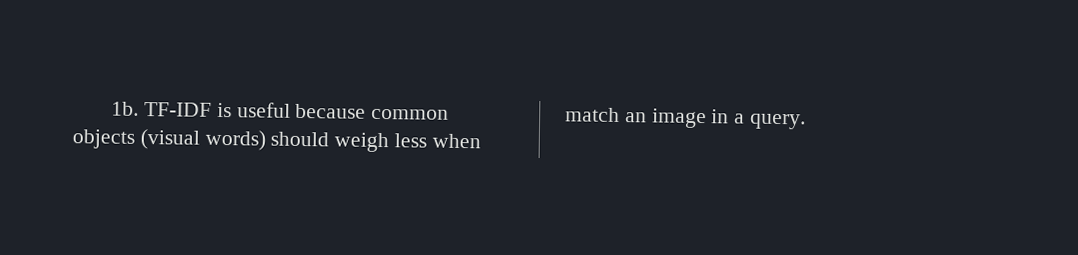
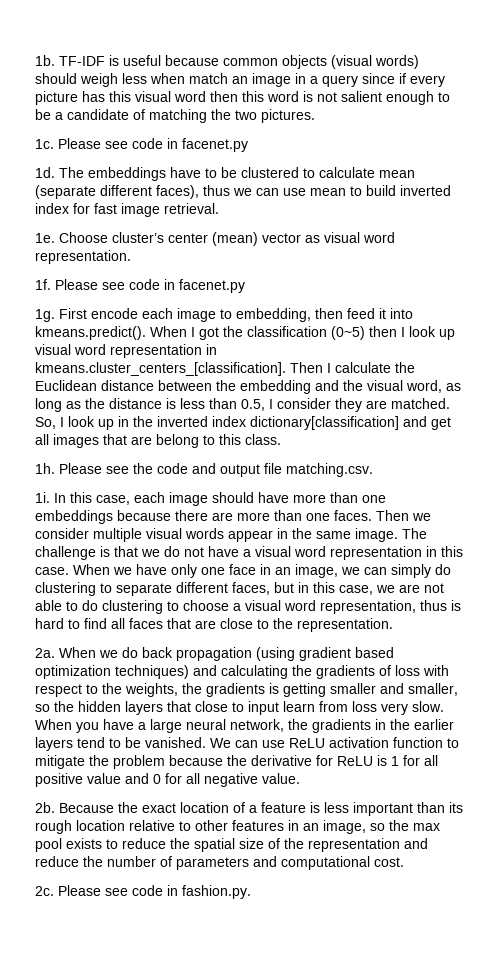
- TF-IDF is useful because common objects (visual words) should weigh less when match an image in a query.
+ TF-IDF is useful because common objects (visual words) should weigh less when match an image in a query since if every picture has this visual word then this word is not salient enough to be a candidate of matching the two pictures.
+ 1c. Please see code in facenet.py
+ 1d. The embeddings have to be clustered to calculate mean (separate different faces), thus we can use mean to build inverted index for fast image retrieval.
+ 1e. Choose cluster’s center (mean) vector as visual word representation.
+ 1f. Please see code in facenet.py
+ 1g. First encode each image to embedding, then feed it into kmeans.predict(). When I got the classification (0~5) then I look up visual word representation in kmeans.cluster_centers_[classification]. Then I calculate the Euclidean distance between the embedding and the visual word, as long as the distance is less than 0.5, I consider they are matched. So, I look up in the inverted index dictionary[classification] and get all images that are belong to this class.
+ 1h. Please see the code and output file matching.csv.
+ 1i. In this case, each image should have more than one embeddings because there are more than one faces. Then we consider multiple visual words appear in the same image. The challenge is that we do not have a visual word representation in this case. When we have only one face in an image, we can simply do clustering to separate different faces, but in this case, we are not able to do clustering to choose a visual word representation, thus is hard to find all faces that are close to the representation.
+ 2a. When we do back propagation (using gradient based optimization techniques) and calculating the gradients of loss with respect to the weights, the gradients is getting smaller and smaller, so the hidden layers that close to input learn from loss very slow. When you have a large neural network, the gradients in the earlier layers tend to be vanished. We can use ReLU activation function to mitigate the problem because the derivative for ReLU is 1 for all positive value and 0 for all negative value.
+ 2b. Because the exact location of a feature is less important than its rough location relative to other features in an image, so the max pool exists to reduce the spatial size of the representation and reduce the number of parameters and computational cost.
+ 2c. Please see code in fashion.py.

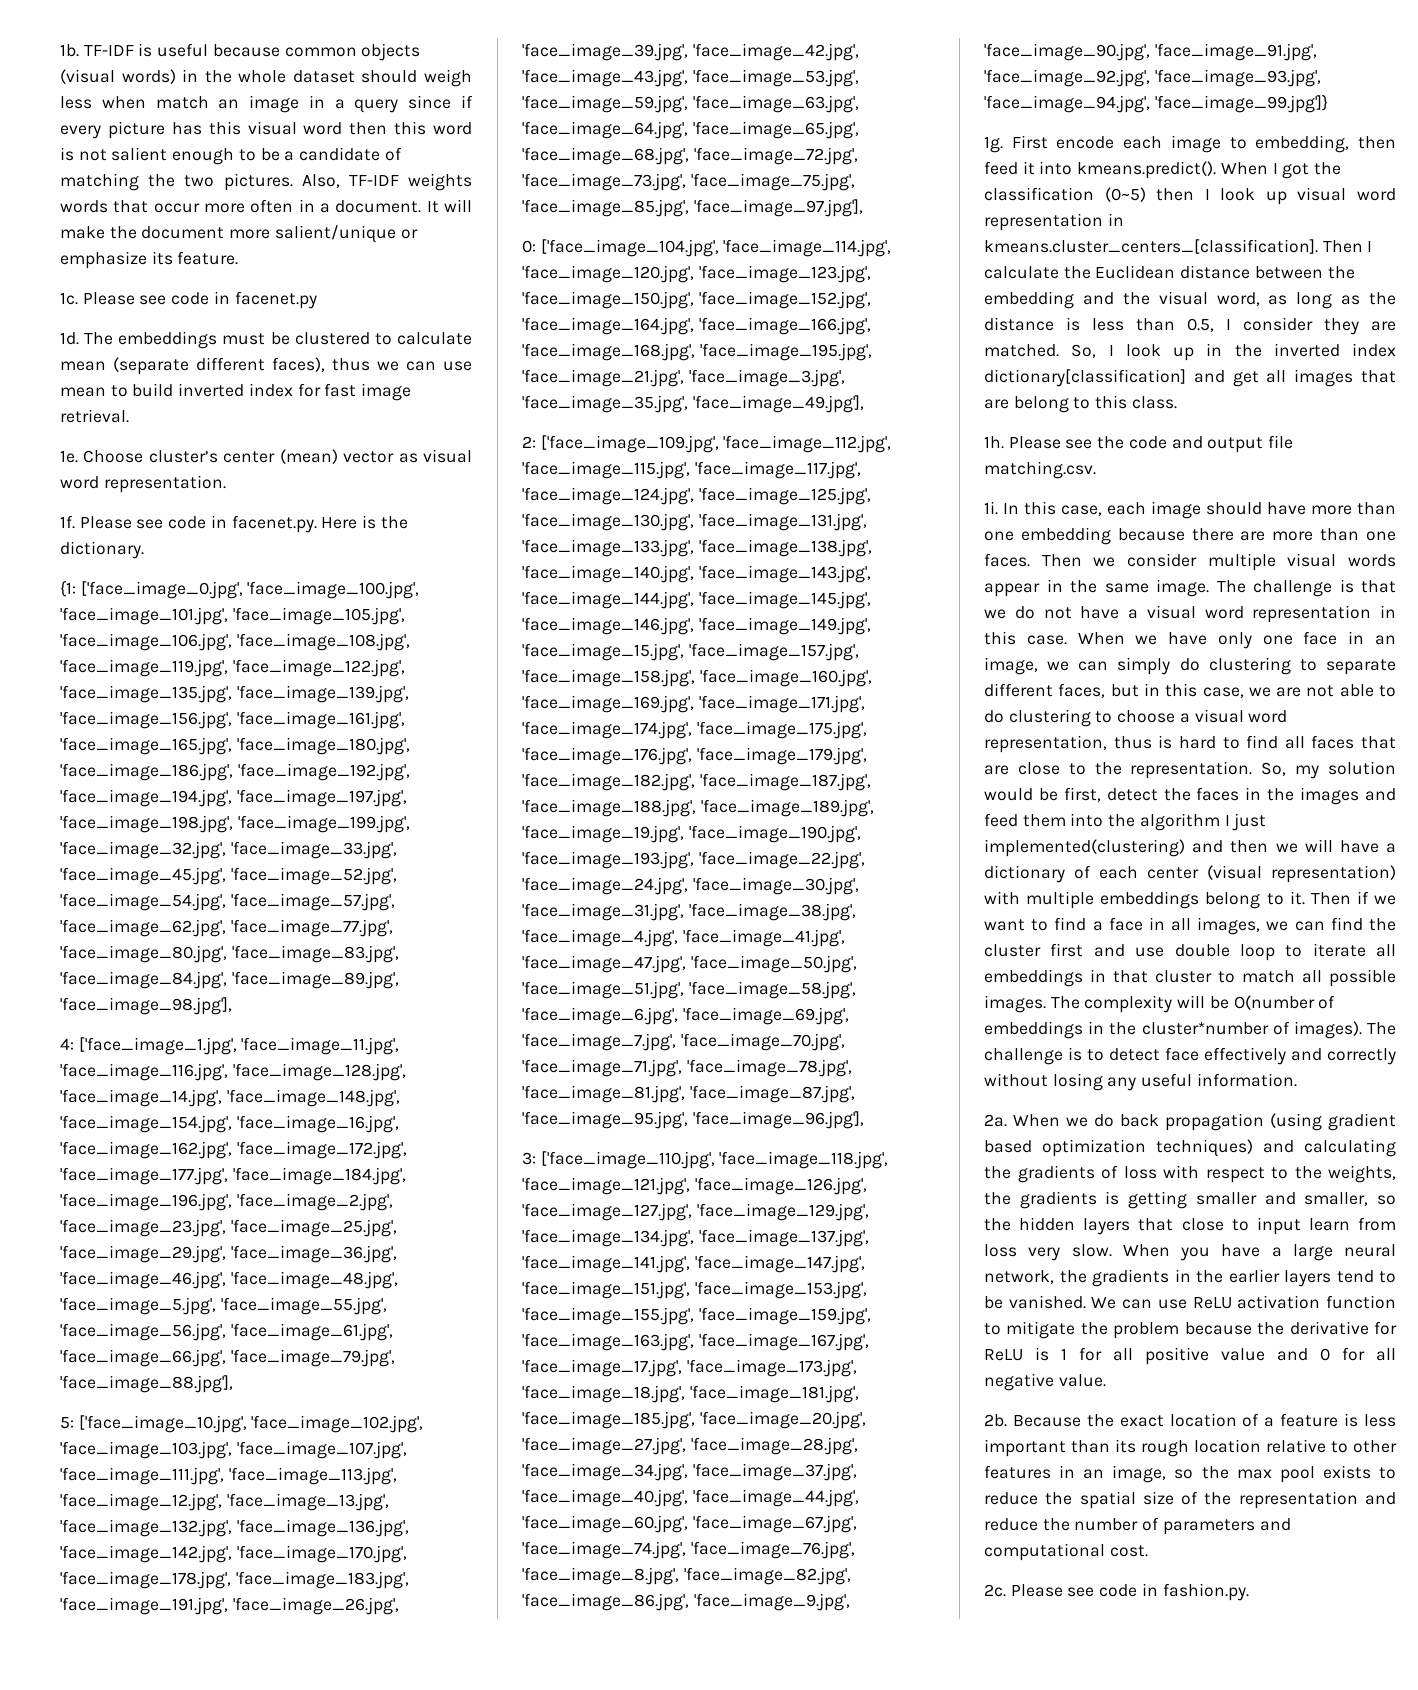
- TF-IDF is useful because common objects (visual words) should weigh less when match an image in a query since if every picture has this visual word then this word is not salient enough to be a candidate of matching the two pictures.
+ TF-IDF is useful because common objects (visual words) in the whole dataset should weigh less when match an image in a query since if every picture has this visual word then this word is not salient enough to be a candidate of matching the two pictures. Also, TF-IDF weights words that occur more often in a document. It will make the document more salient/unique or emphasize its feature.
- The embeddings have to be clustered to calculate mean (separate different faces), thus we can use mean to build inverted index for fast image retrieval.
+ The embeddings must be clustered to calculate mean (separate different faces), thus we can use mean to build inverted index for fast image retrieval.
- 1f. Please see code in facenet.py
+ 1f. Please see code in facenet.py. Here is the dictionary.
+ {1: ['face_image_0.jpg', 'face_image_100.jpg', 'face_image_101.jpg', 'face_image_105.jpg', 'face_image_106.jpg', 'face_image_108.jpg', 'face_image_119.jpg', 'face_image_122.jpg', 'face_image_135.jpg', 'face_image_139.jpg', 'face_image_156.jpg', 'face_image_161.jpg', 'face_image_165.jpg', 'face_image_180.jpg', 'face_image_186.jpg', 'face_image_192.jpg', 'face_image_194.jpg', 'face_image_197.jpg', 'face_image_198.jpg', 'face_image_199.jpg', 'face_image_32.jpg', 'face_image_33.jpg', 'face_image_45.jpg', 'face_image_52.jpg', 'face_image_54.jpg', 'face_image_57.jpg', 'face_image_62.jpg', 'face_image_77.jpg', 'face_image_80.jpg', 'face_image_83.jpg', 'face_image_84.jpg', 'face_image_89.jpg', 'face_image_98.jpg'],
+ 4: ['face_image_1.jpg', 'face_image_11.jpg', 'face_image_116.jpg', 'face_image_128.jpg', 'face_image_14.jpg', 'face_image_148.jpg', 'face_image_154.jpg', 'face_image_16.jpg', 'face_image_162.jpg', 'face_image_172.jpg', 'face_image_177.jpg', 'face_image_184.jpg', 'face_image_196.jpg', 'face_image_2.jpg', 'face_image_23.jpg', 'face_image_25.jpg', 'face_image_29.jpg', 'face_image_36.jpg', 'face_image_46.jpg', 'face_image_48.jpg', 'face_image_5.jpg', 'face_image_55.jpg', 'face_image_56.jpg', 'face_image_61.jpg', 'face_image_66.jpg', 'face_image_79.jpg', 'face_image_88.jpg'],
+ 5: ['face_image_10.jpg', 'face_image_102.jpg', 'face_image_103.jpg', 'face_image_107.jpg', 'face_image_111.jpg', 'face_image_113.jpg', 'face_image_12.jpg', 'face_image_13.jpg', 'face_image_132.jpg', 'face_image_136.jpg', 'face_image_142.jpg', 'face_image_170.jpg', 'face_image_178.jpg', 'face_image_183.jpg', 'face_image_191.jpg', 'face_image_26.jpg', 'face_image_39.jpg', 'face_image_42.jpg', 'face_image_43.jpg', 'face_image_53.jpg', 'face_image_59.jpg', 'face_image_63.jpg', 'face_image_64.jpg', 'face_image_65.jpg', 'face_image_68.jpg', 'face_image_72.jpg', 'face_image_73.jpg', 'face_image_75.jpg', 'face_image_85.jpg', 'face_image_97.jpg'],
+ 0: ['face_image_104.jpg', 'face_image_114.jpg', 'face_image_120.jpg', 'face_image_123.jpg', 'face_image_150.jpg', 'face_image_152.jpg', 'face_image_164.jpg', 'face_image_166.jpg', 'face_image_168.jpg', 'face_image_195.jpg', 'face_image_21.jpg', 'face_image_3.jpg', 'face_image_35.jpg', 'face_image_49.jpg'],
+ 2: ['face_image_109.jpg', 'face_image_112.jpg', 'face_image_115.jpg', 'face_image_117.jpg', 'face_image_124.jpg', 'face_image_125.jpg', 'face_image_130.jpg', 'face_image_131.jpg', 'face_image_133.jpg', 'face_image_138.jpg', 'face_image_140.jpg', 'face_image_143.jpg', 'face_image_144.jpg', 'face_image_145.jpg', 'face_image_146.jpg', 'face_image_149.jpg', 'face_image_15.jpg', 'face_image_157.jpg', 'face_image_158.jpg', 'face_image_160.jpg', 'face_image_169.jpg', 'face_image_171.jpg', 'face_image_174.jpg', 'face_image_175.jpg', 'face_image_176.jpg', 'face_image_179.jpg', 'face_image_182.jpg', 'face_image_187.jpg', 'face_image_188.jpg', 'face_image_189.jpg', 'face_image_19.jpg', 'face_image_190.jpg', 'face_image_193.jpg', 'face_image_22.jpg', 'face_image_24.jpg', 'face_image_30.jpg', 'face_image_31.jpg', 'face_image_38.jpg', 'face_image_4.jpg', 'face_image_41.jpg', 'face_image_47.jpg', 'face_image_50.jpg', 'face_image_51.jpg', 'face_image_58.jpg', 'face_image_6.jpg', 'face_image_69.jpg', 'face_image_7.jpg', 'face_image_70.jpg', 'face_image_71.jpg', 'face_image_78.jpg', 'face_image_81.jpg', 'face_image_87.jpg', 'face_image_95.jpg', 'face_image_96.jpg'],
+ 3: ['face_image_110.jpg', 'face_image_118.jpg', 'face_image_121.jpg', 'face_image_126.jpg', 'face_image_127.jpg', 'face_image_129.jpg', 'face_image_134.jpg', 'face_image_137.jpg', 'face_image_141.jpg', 'face_image_147.jpg', 'face_image_151.jpg', 'face_image_153.jpg', 'face_image_155.jpg', 'face_image_159.jpg', 'face_image_163.jpg', 'face_image_167.jpg', 'face_image_17.jpg', 'face_image_173.jpg', 'face_image_18.jpg', 'face_image_181.jpg', 'face_image_185.jpg', 'face_image_20.jpg', 'face_image_27.jpg', 'face_image_28.jpg', 'face_image_34.jpg', 'face_image_37.jpg', 'face_image_40.jpg', 'face_image_44.jpg', 'face_image_60.jpg', 'face_image_67.jpg', 'face_image_74.jpg', 'face_image_76.jpg', 'face_image_8.jpg', 'face_image_82.jpg', 'face_image_86.jpg', 'face_image_9.jpg', 'face_image_90.jpg', 'face_image_91.jpg', 'face_image_92.jpg', 'face_image_93.jpg', 'face_image_94.jpg', 'face_image_99.jpg']}
- In this case, each image should have more than one embeddings because there are more than one faces.
+ In this case, each image should have more than one embedding because there are more than one faces.
+ So, my solution would be first, detect the faces in the images and feed them into the algorithm I just implemented(clustering) and then we will have a dictionary of each center (visual representation) with multiple embeddings belong to it. Then if we want to find a face in all images, we can find the cluster first and use double loop to iterate all embeddings in that cluster to match all possible images. The complexity will be O(number of embeddings in the cluster*number of images). The challenge is to detect face effectively and correctly without losing any useful information.

